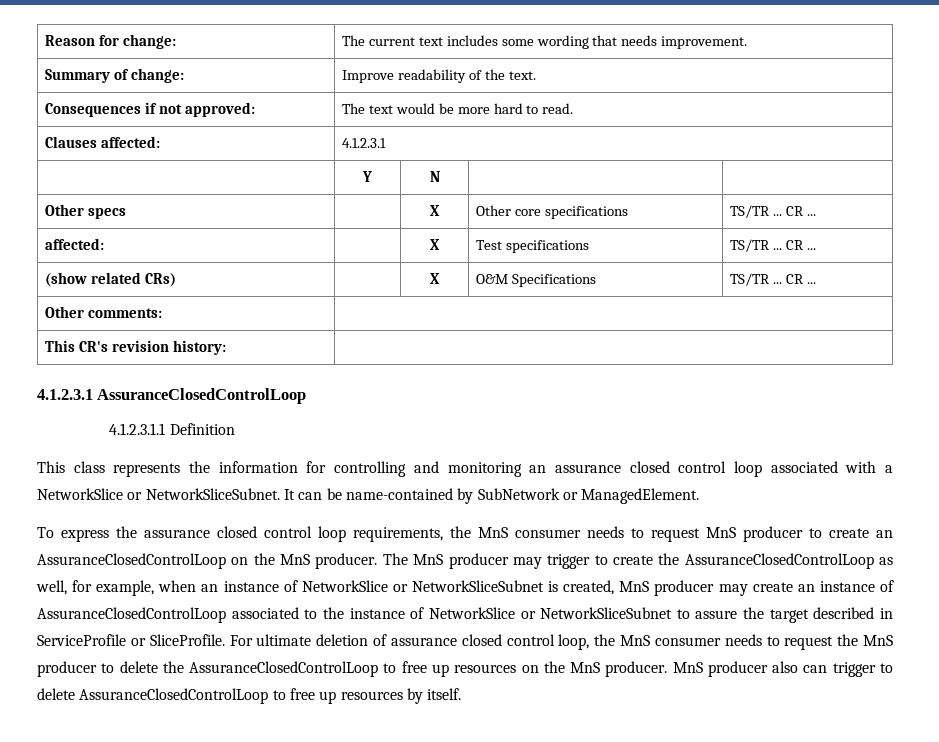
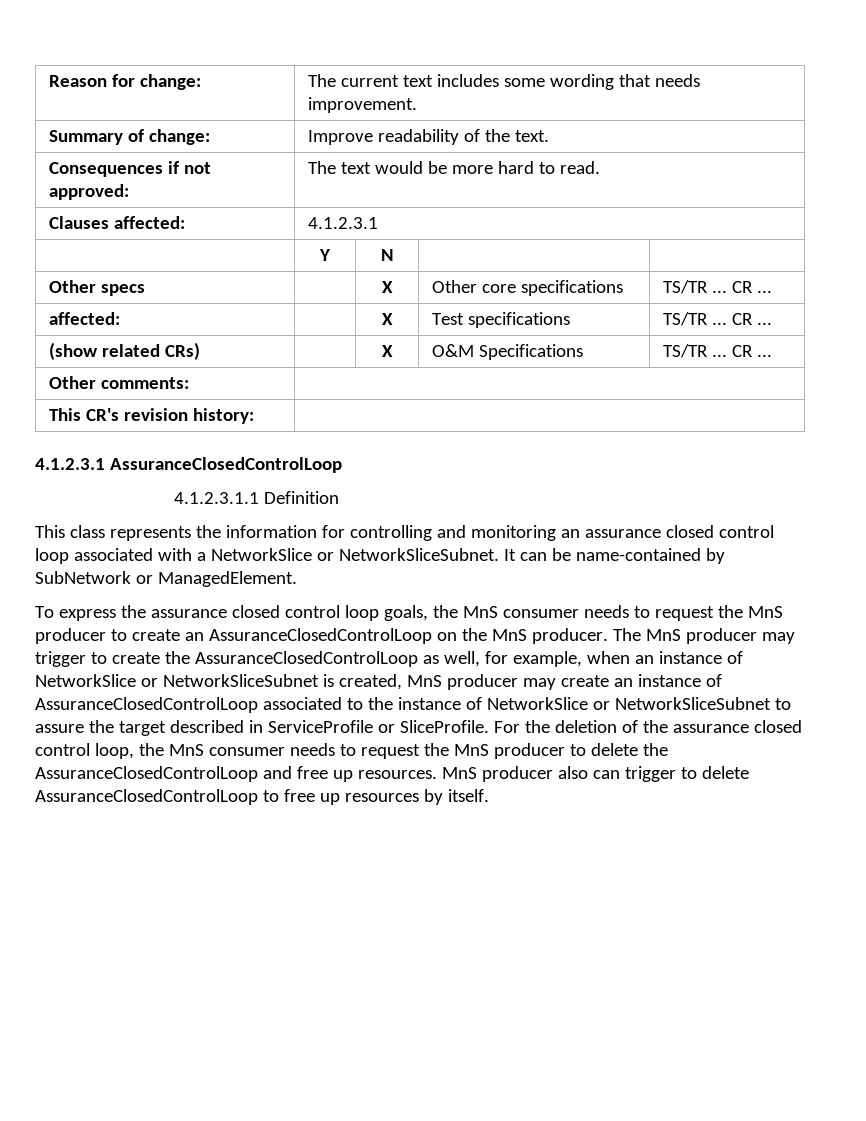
- To express the assurance closed control loop requirements, the MnS consumer needs to request MnS producer to create an AssuranceClosedControlLoop on the MnS producer.
+ To express the assurance closed control loop goals, the MnS consumer needs to request the MnS producer to create an AssuranceClosedControlLoop on the MnS producer.
- For ultimate deletion of assurance closed control loop, the MnS consumer needs to request the MnS producer to delete the AssuranceClosedControlLoop to free up resources on the MnS producer.
+ For the deletion of the assurance closed control loop, the MnS consumer needs to request the MnS producer to delete the AssuranceClosedControlLoop and free up resources.

